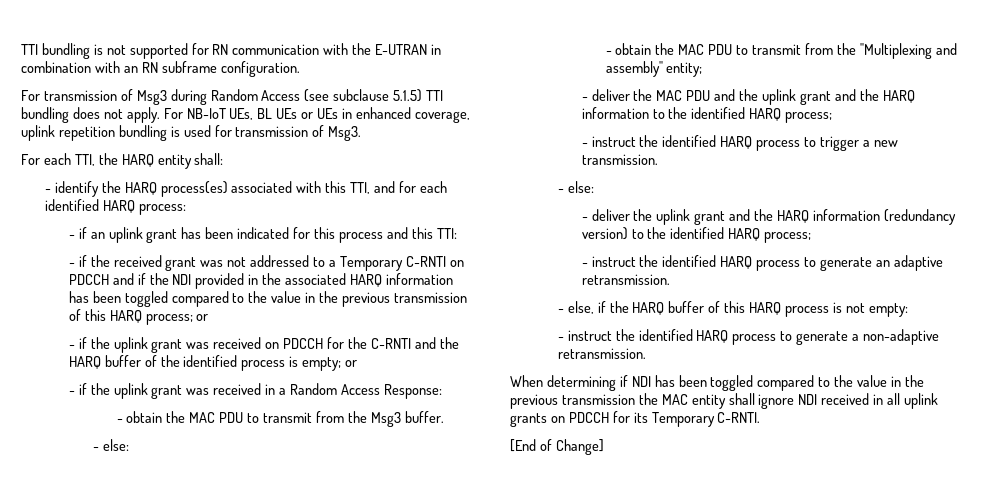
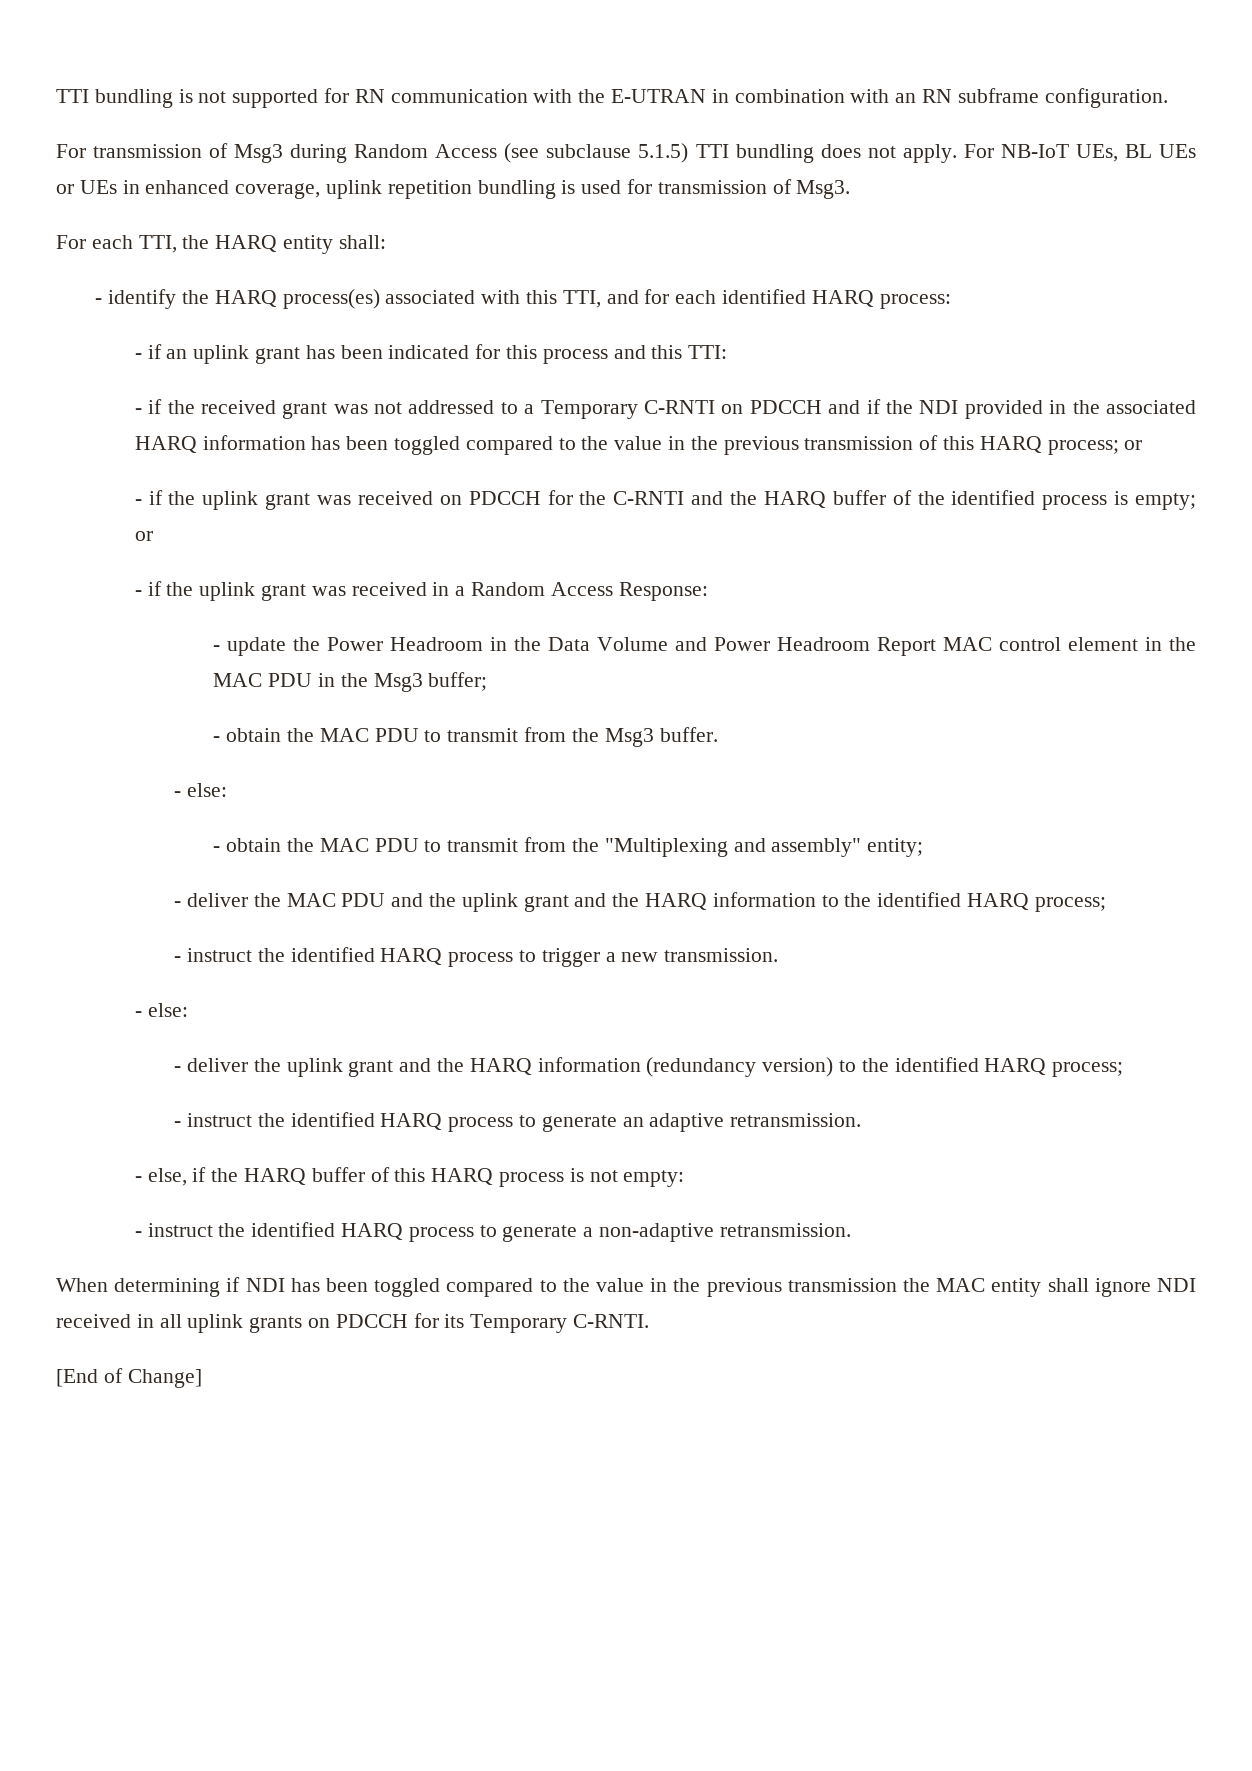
+ - update the Power Headroom in the Data Volume and Power Headroom Report MAC control element in the MAC PDU in the Msg3 buffer;

